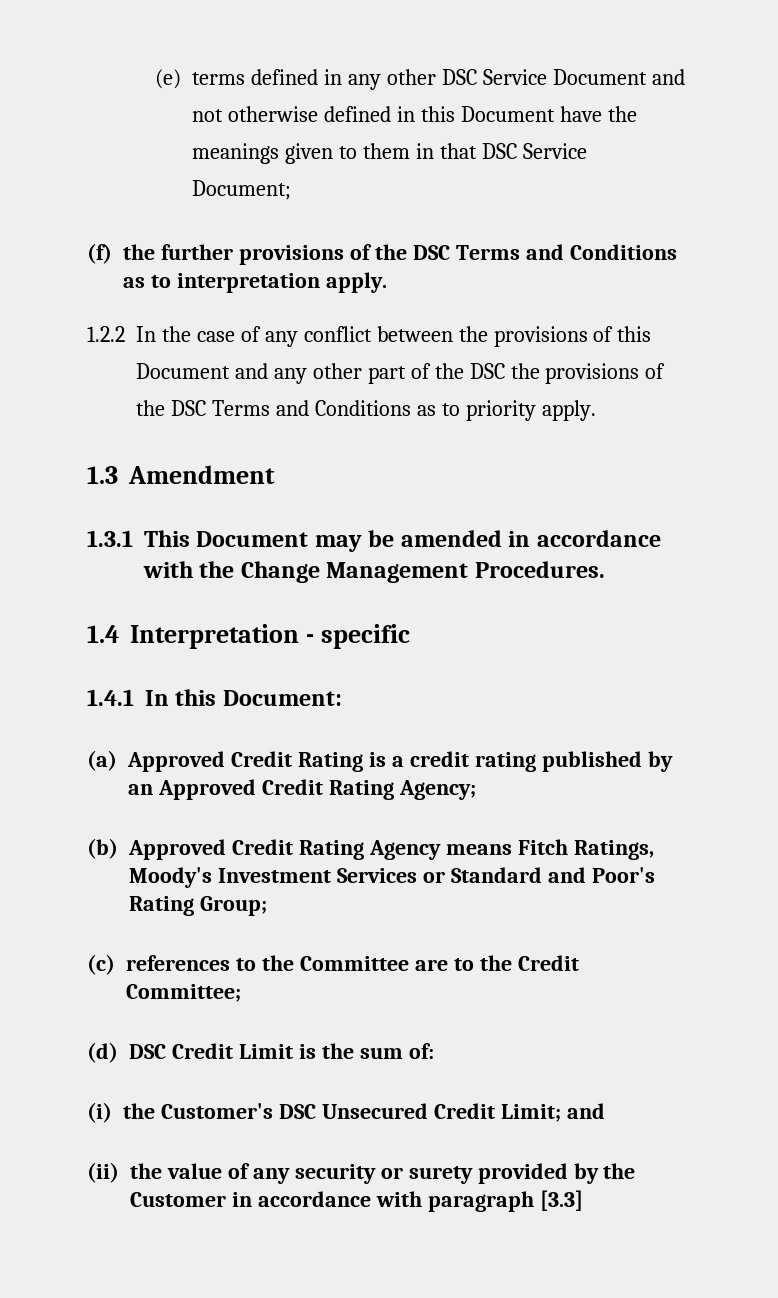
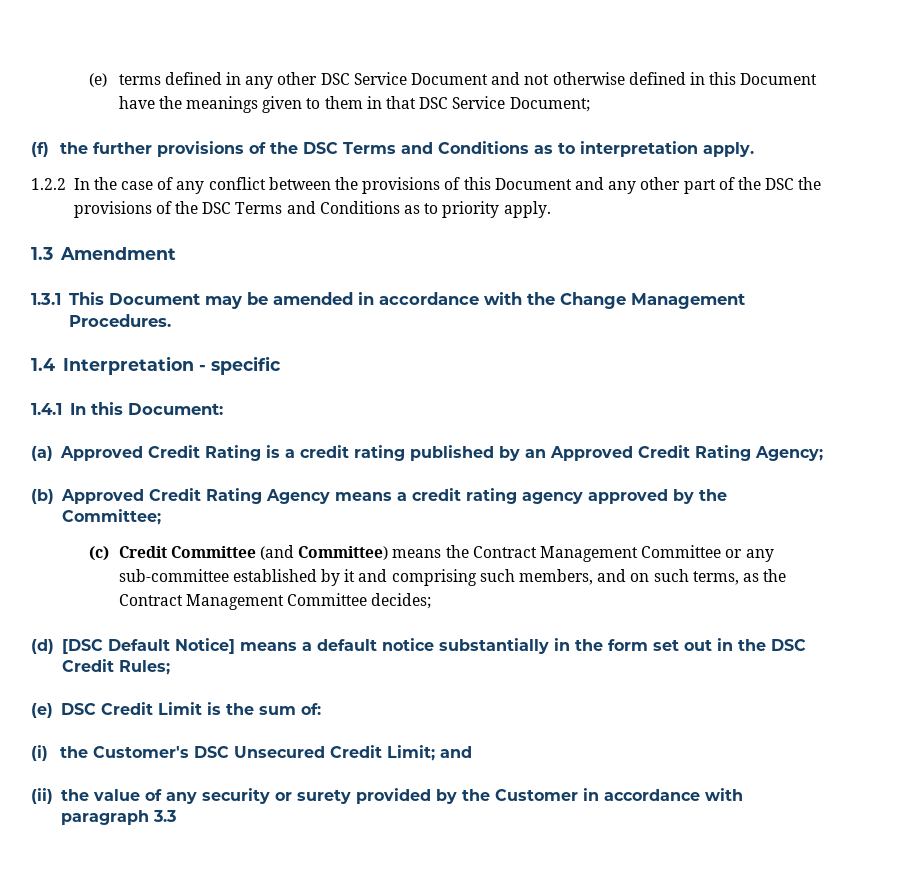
- (b) Approved Credit Rating Agency means Fitch Ratings, Moody's Investment Services or Standard and Poor's Rating Group;
- (c) references to the Committee are to the Credit Committee;
- (d) DSC Credit Limit is the sum of:
+ (b) Approved Credit Rating Agency means a credit rating agency approved by the Committee;
+ (c) Credit Committee (and Committee) means the Contract Management Committee or any sub-committee established by it and comprising such members, and on such terms, as the Contract Management Committee decides;
+ (d) [DSC Default Notice] means a default notice substantially in the form set out in the DSC Credit Rules;
+ (e) DSC Credit Limit is the sum of:
- (ii) the value of any security or surety provided by the Customer in accordance with paragraph [3.3]
+ (ii) the value of any security or surety provided by the Customer in accordance with paragraph 3.3

